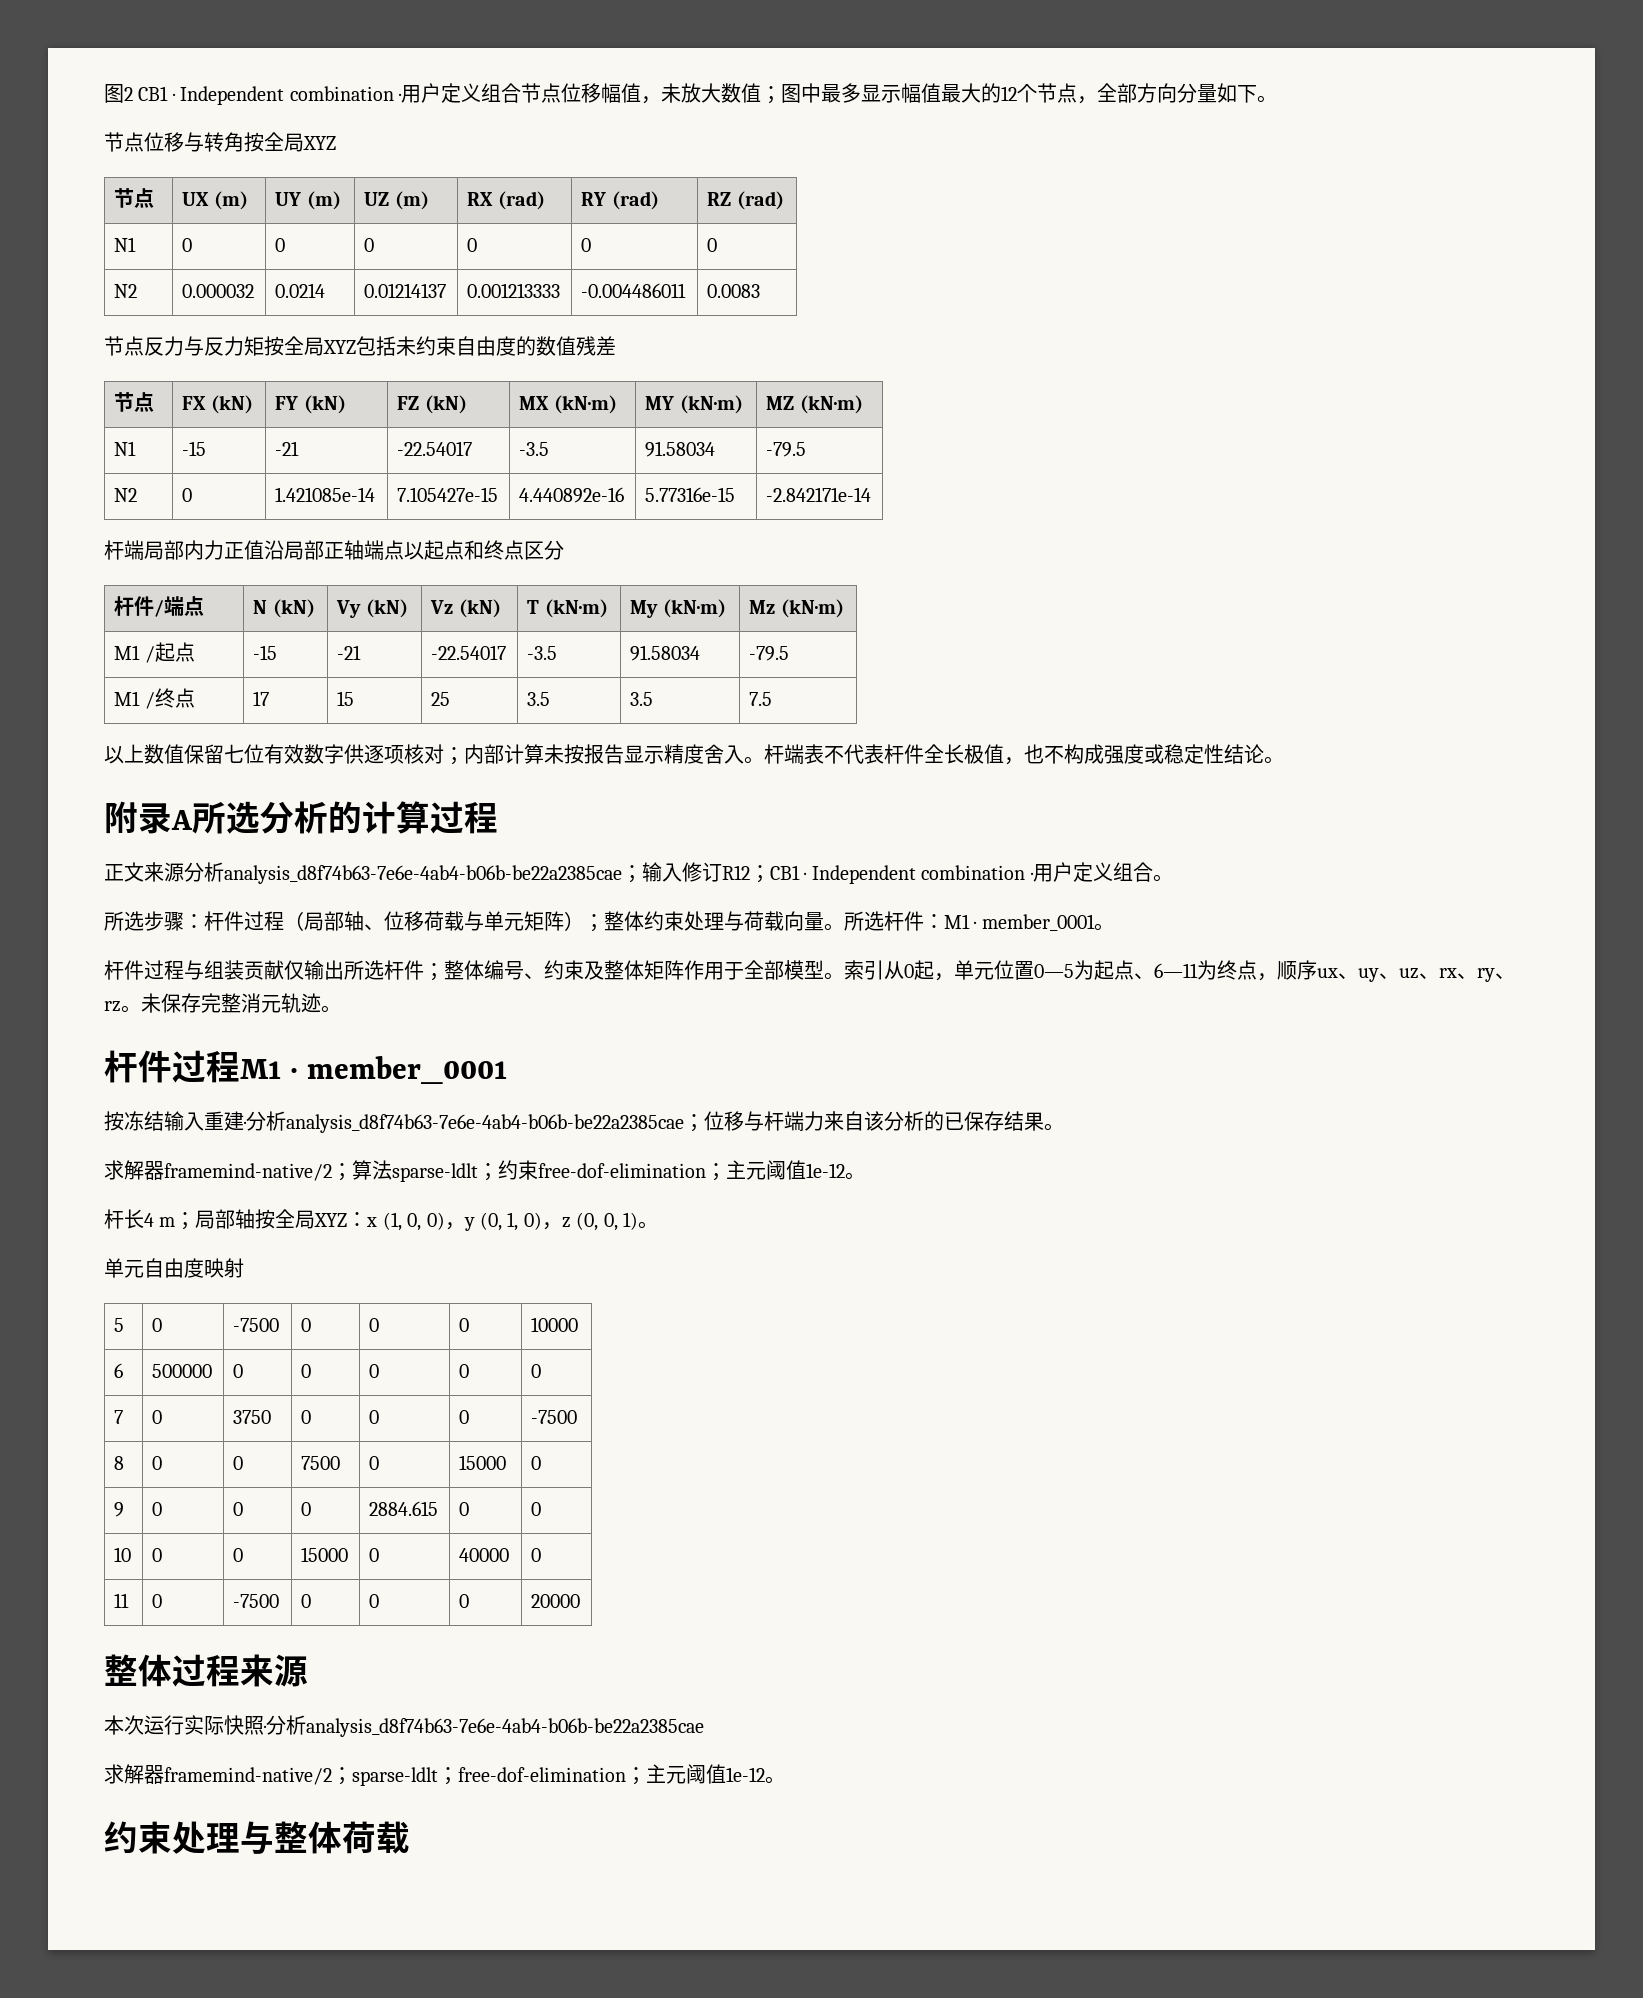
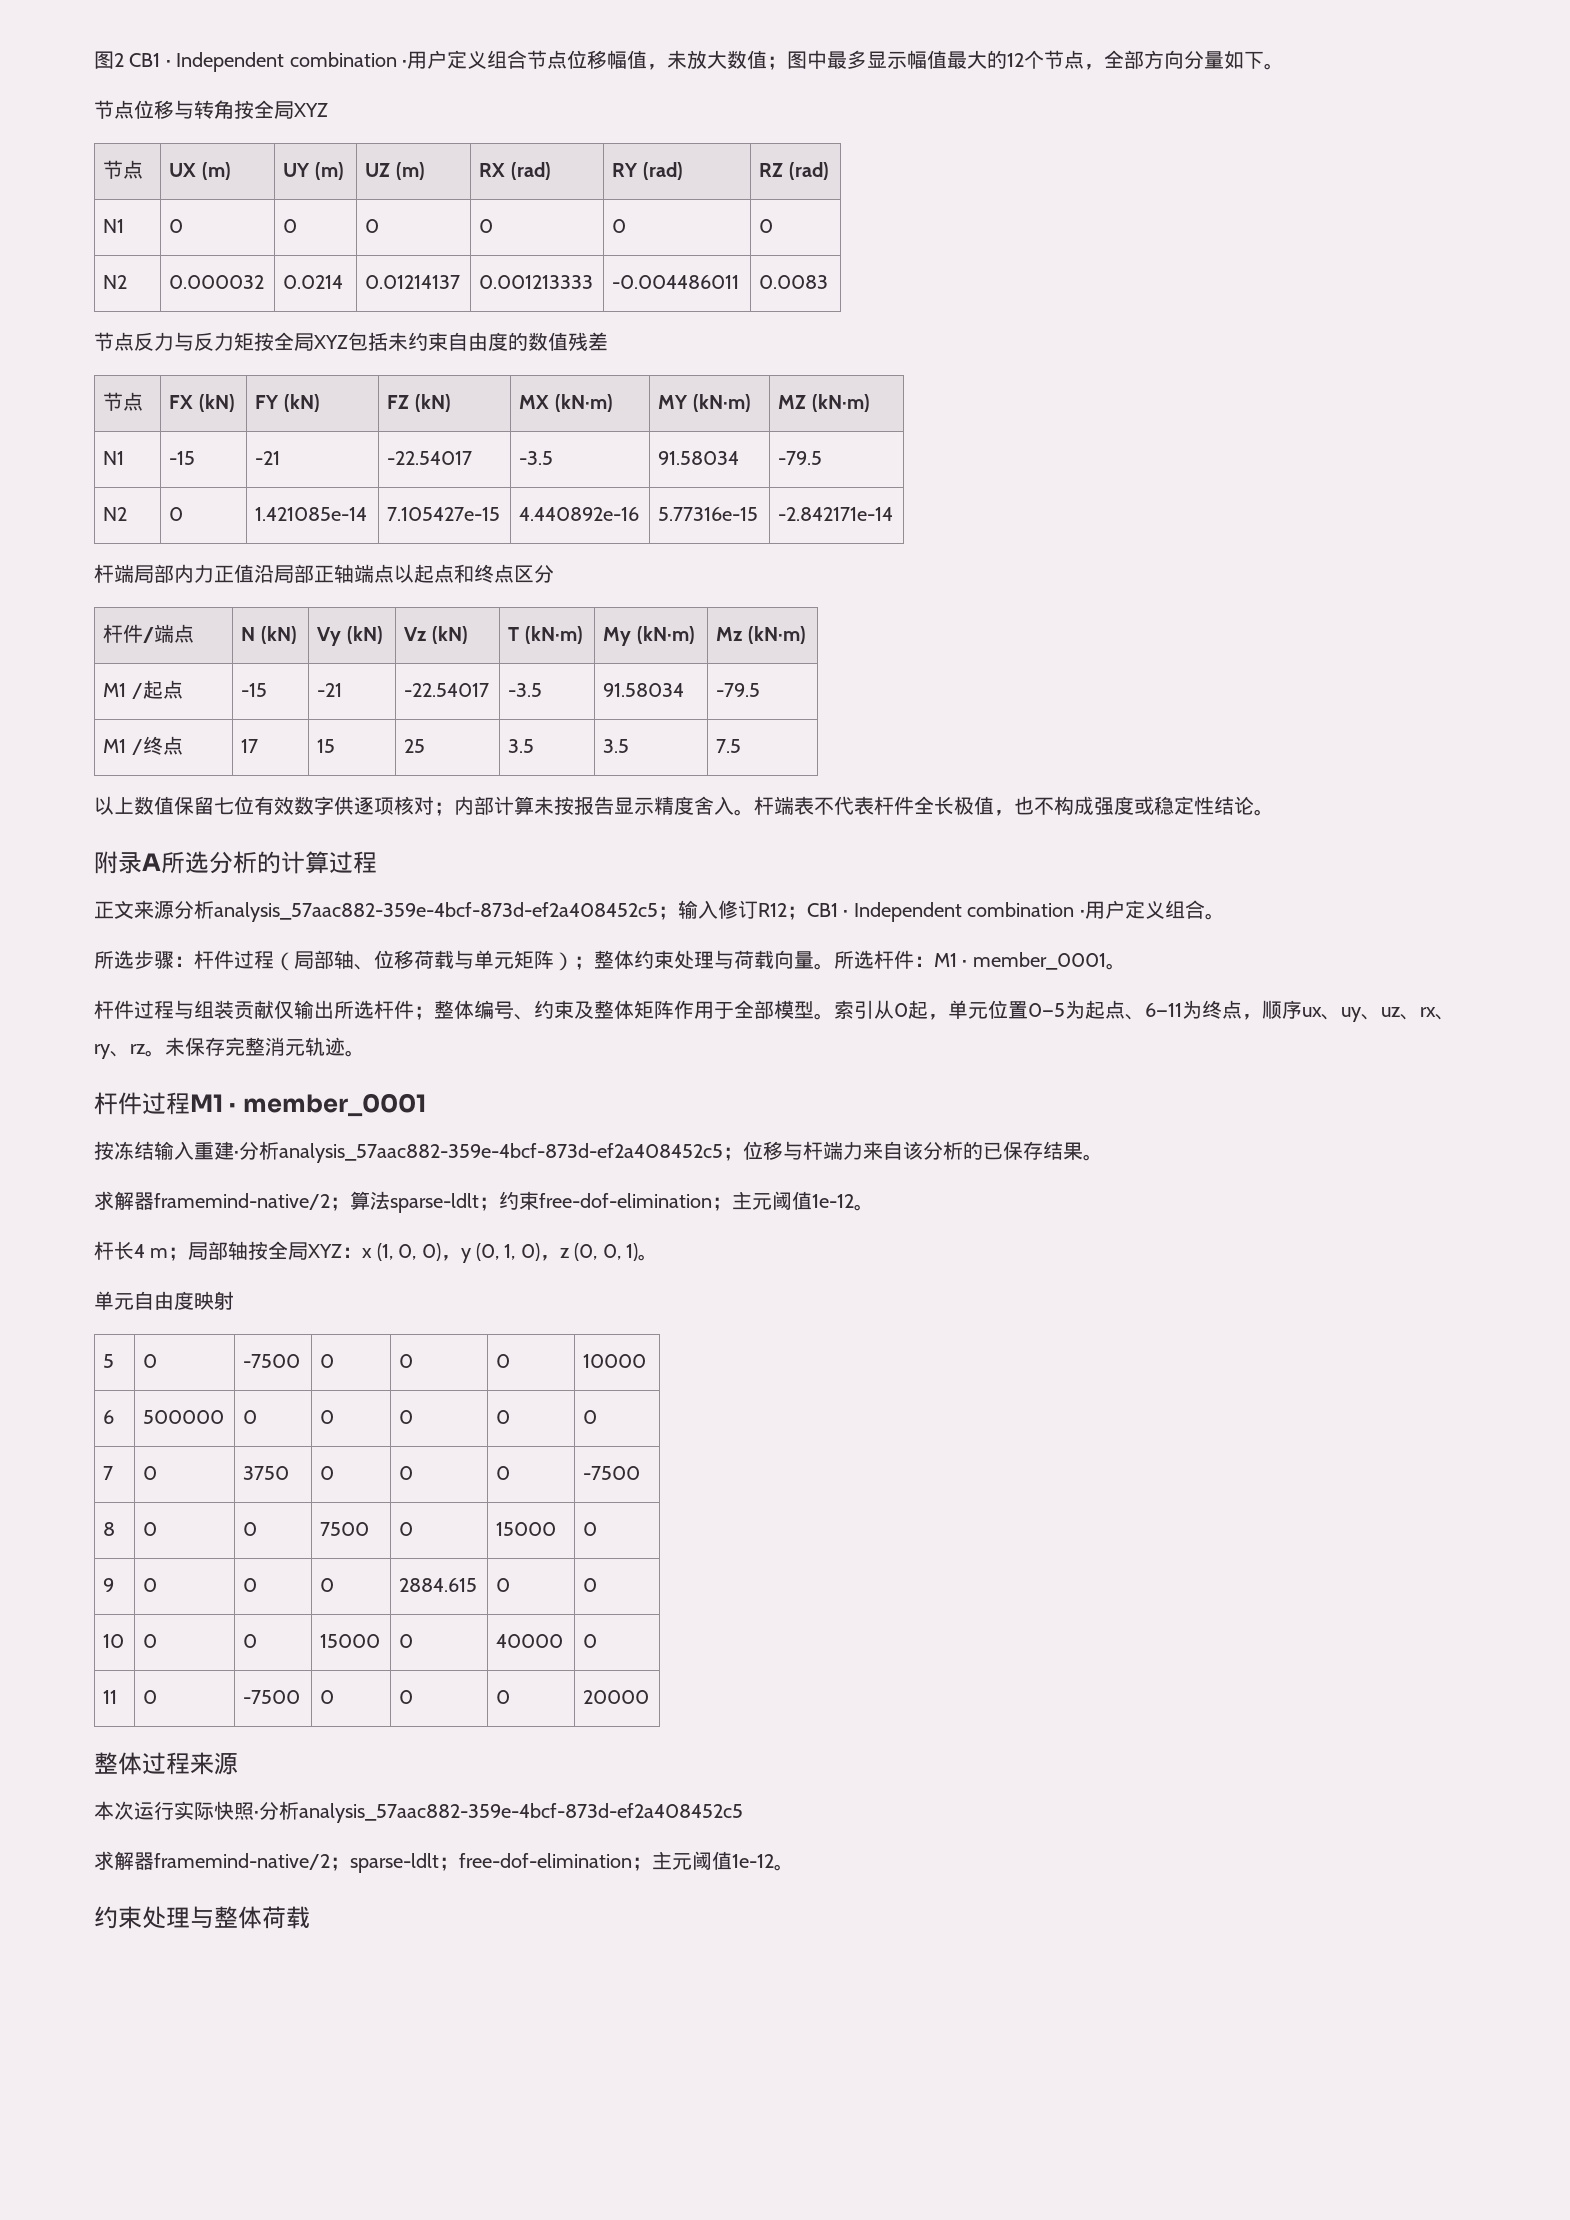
- 正文来源分析analysis_d8f74b63-7e6e-4ab4-b06b-be22a2385cae；输入修订R12；CB1 · Independent combination ·用户定义组合。
+ 正文来源分析analysis_57aac882-359e-4bcf-873d-ef2a408452c5；输入修订R12；CB1 · Independent combination ·用户定义组合。
- 按冻结输入重建·分析analysis_d8f74b63-7e6e-4ab4-b06b-be22a2385cae；位移与杆端力来自该分析的已保存结果。
+ 按冻结输入重建·分析analysis_57aac882-359e-4bcf-873d-ef2a408452c5；位移与杆端力来自该分析的已保存结果。
- 本次运行实际快照·分析analysis_d8f74b63-7e6e-4ab4-b06b-be22a2385cae
+ 本次运行实际快照·分析analysis_57aac882-359e-4bcf-873d-ef2a408452c5

